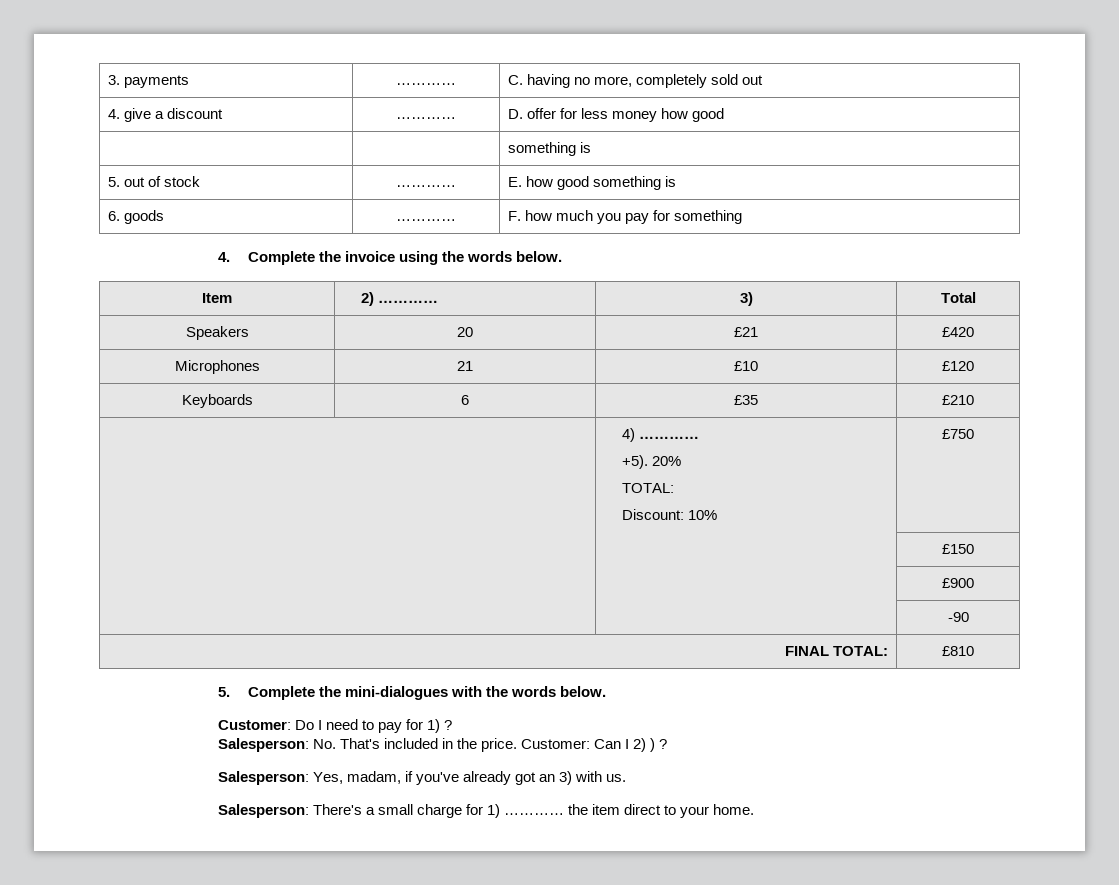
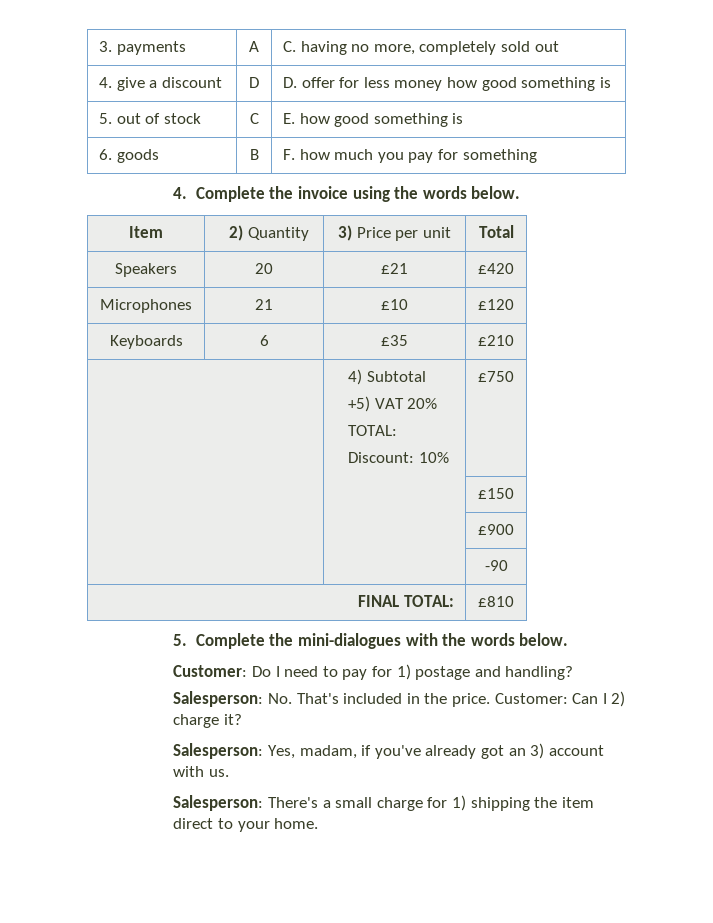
- 3. payments | ………… | C. having no more, completely sold out
+ 3. payments | A | C. having no more, completely sold out
- 4. give a discount | ………… | D. offer for less money how good
- | | something is
+ 4. give a discount | D | D. offer for less money how good something is
- 5. out of stock | ………… | E. how good something is
+ 5. out of stock | C | E. how good something is
- 6. goods | ………… | F. how much you pay for something
+ 6. goods | B | F. how much you pay for something
- Item | 2) ………… | 3) | Total
+ Item | 2) Quantity | 3) Price per unit | Total
- | 4) …………
- +5). 20%
+ | 4) Subtotal
+ +5) VAT 20%
- Customer: Do I need to pay for 1) ?
+ Customer: Do I need to pay for 1) postage and handling?
- Customer: Can I 2) ) ?
+ Customer: Can I 2) charge it?
- Salesperson: Yes, madam, if you've already got an 3) with us.
+ Salesperson: Yes, madam, if you've already got an 3) account with us.
- Salesperson: There's a small charge for 1) ………… the item direct to your home.
+ Salesperson: There's a small charge for 1) shipping the item direct to your home.

